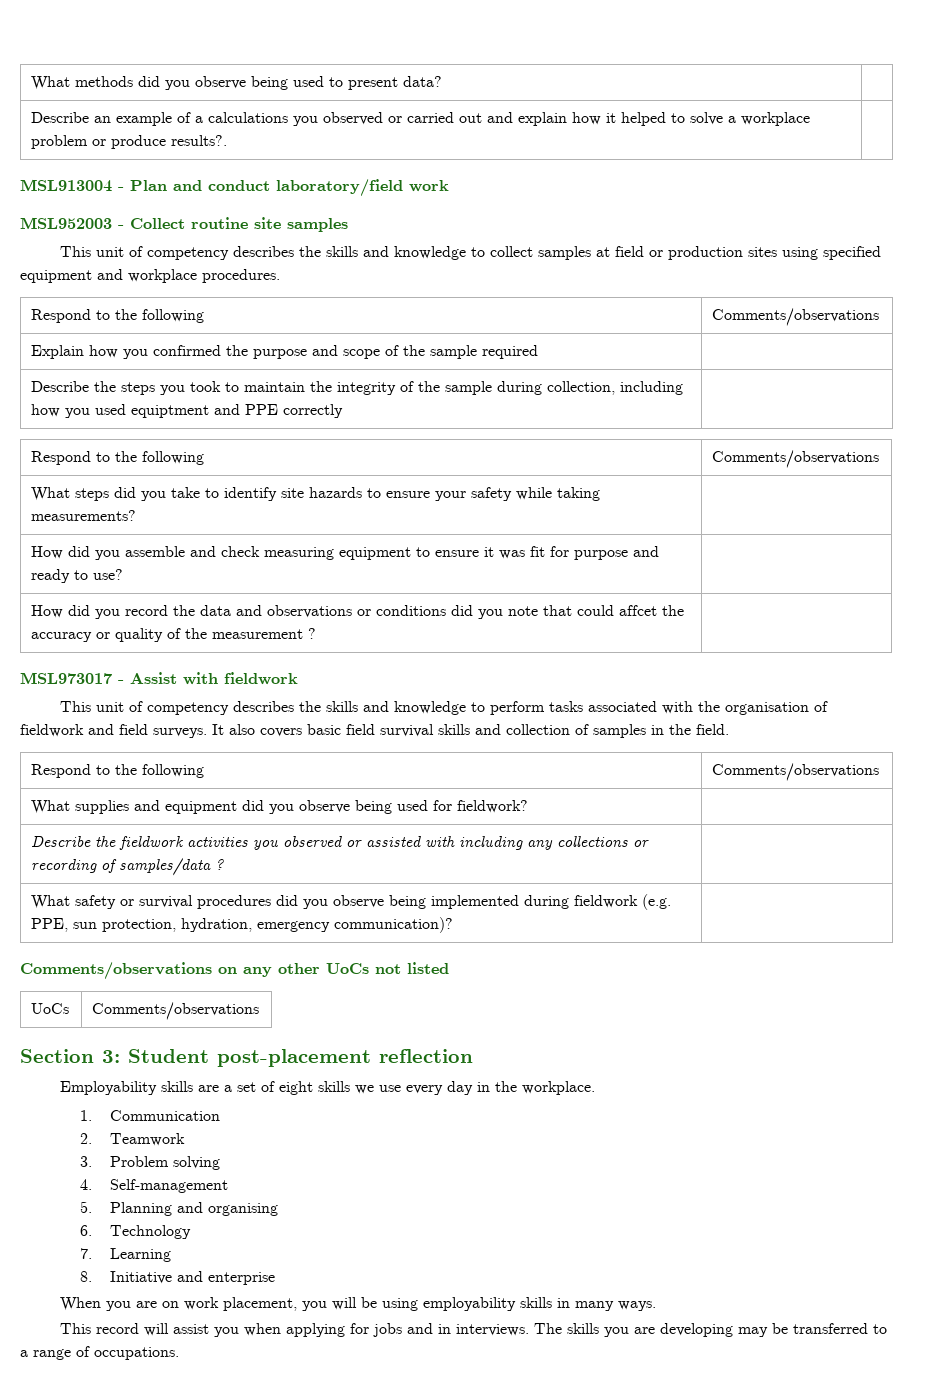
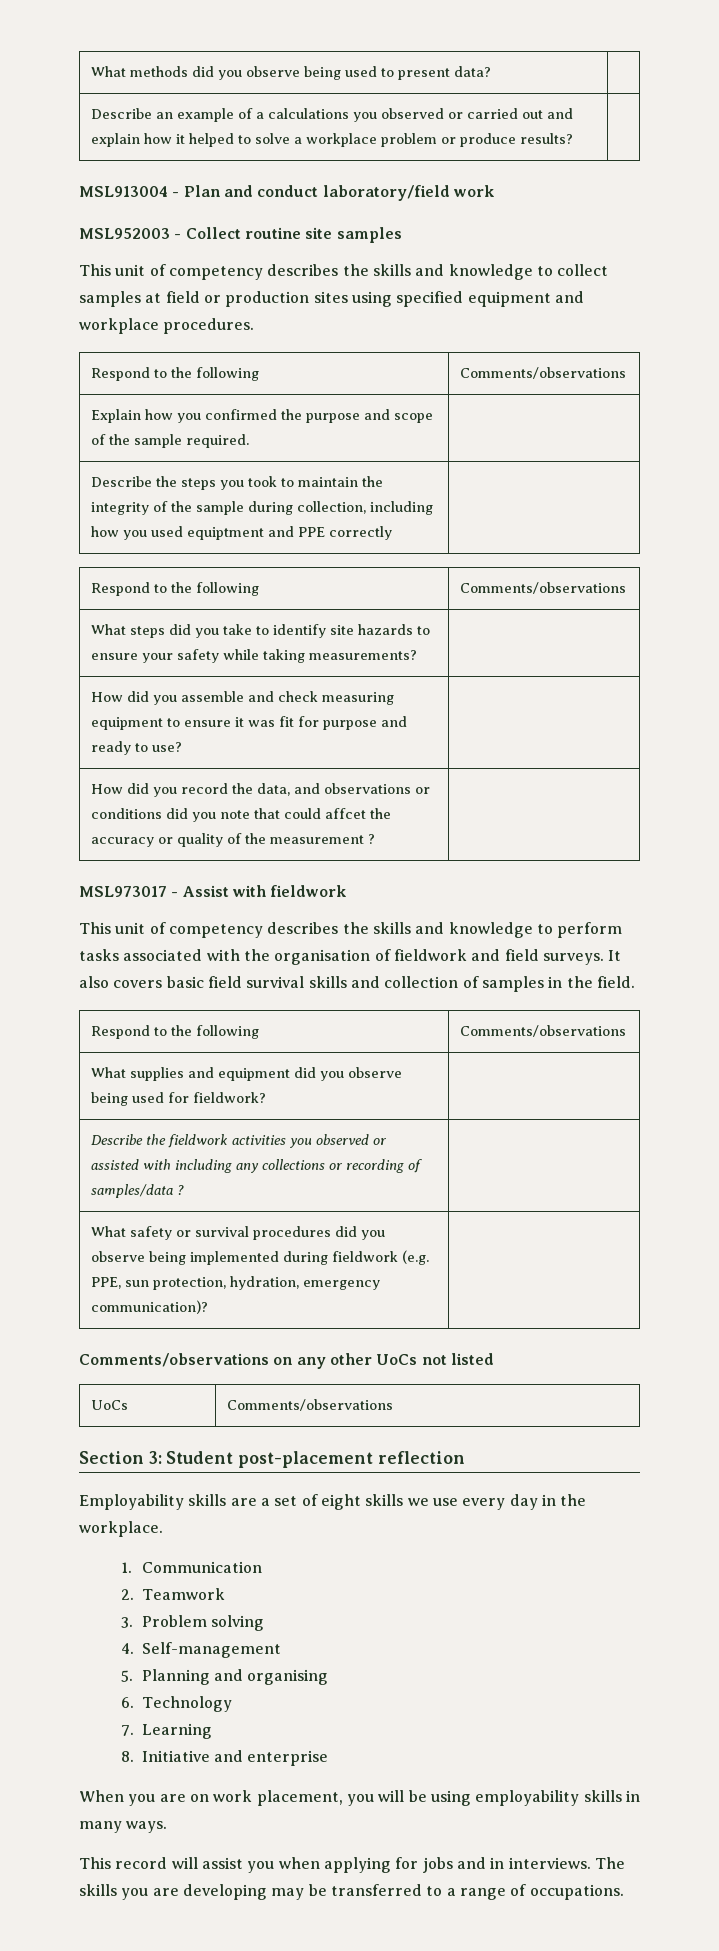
- Describe an example of a calculations you observed or carried out and explain how it helped to solve a workplace problem or produce results?. |
+ Describe an example of a calculations you observed or carried out and explain how it helped to solve a workplace problem or produce results? |
- Explain how you confirmed the purpose and scope of the sample required |
+ Explain how you confirmed the purpose and scope of the sample required. |
- How did you record the data and observations or conditions did you note that could affcet the accuracy or quality of the measurement ? |
+ How did you record the data, and observations or conditions did you note that could affcet the accuracy or quality of the measurement ? |

